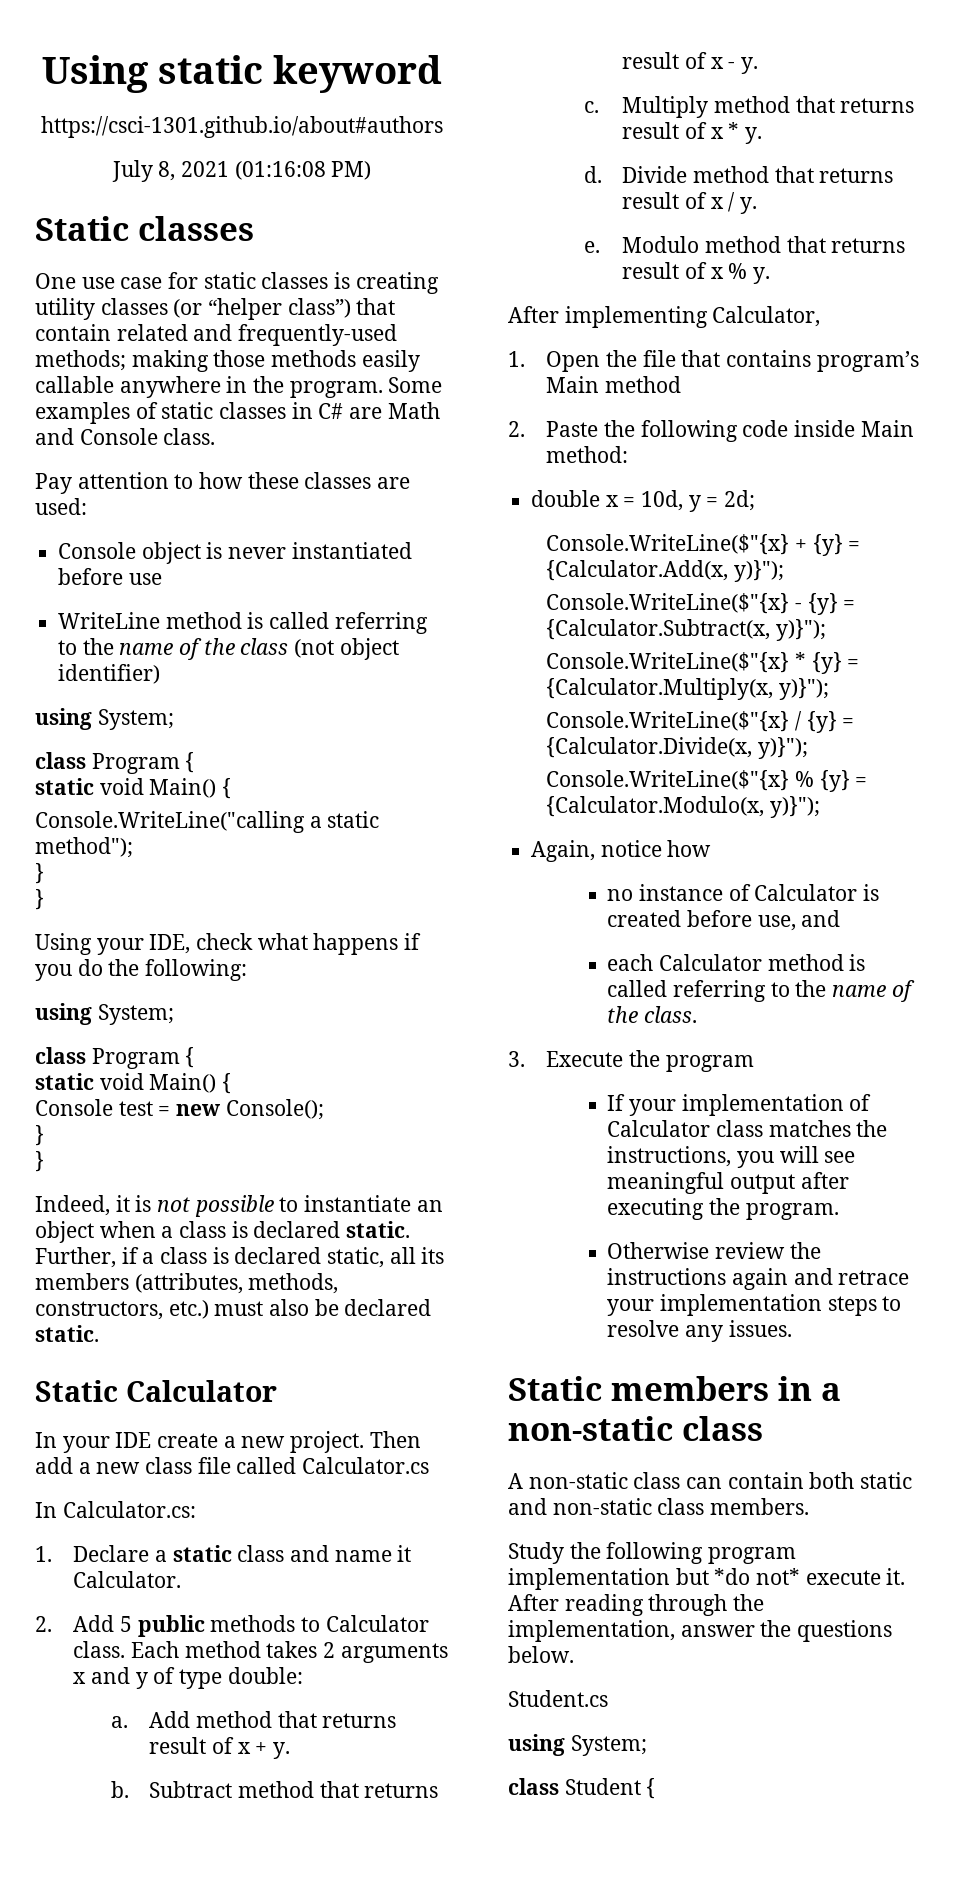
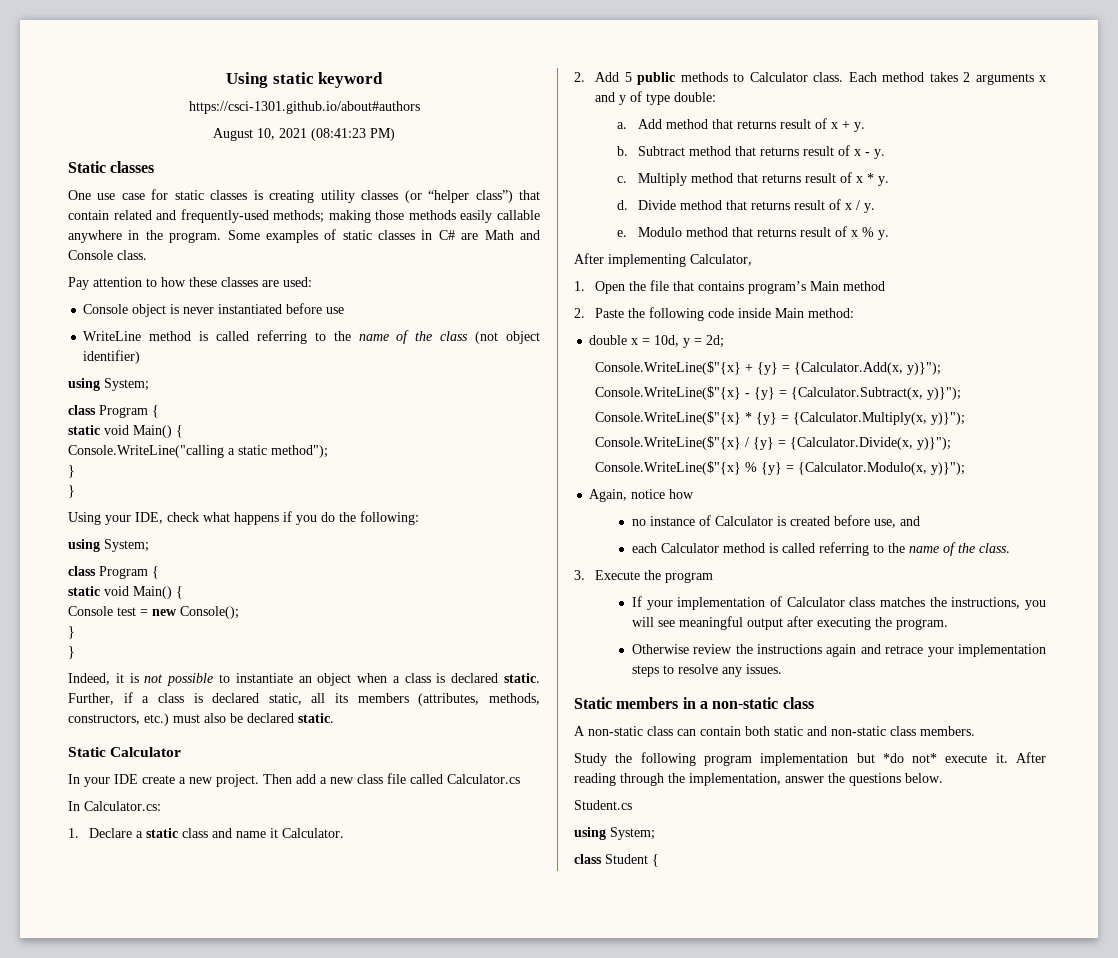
- July 8, 2021 (01:16:08 PM)
+ August 10, 2021 (08:41:23 PM)

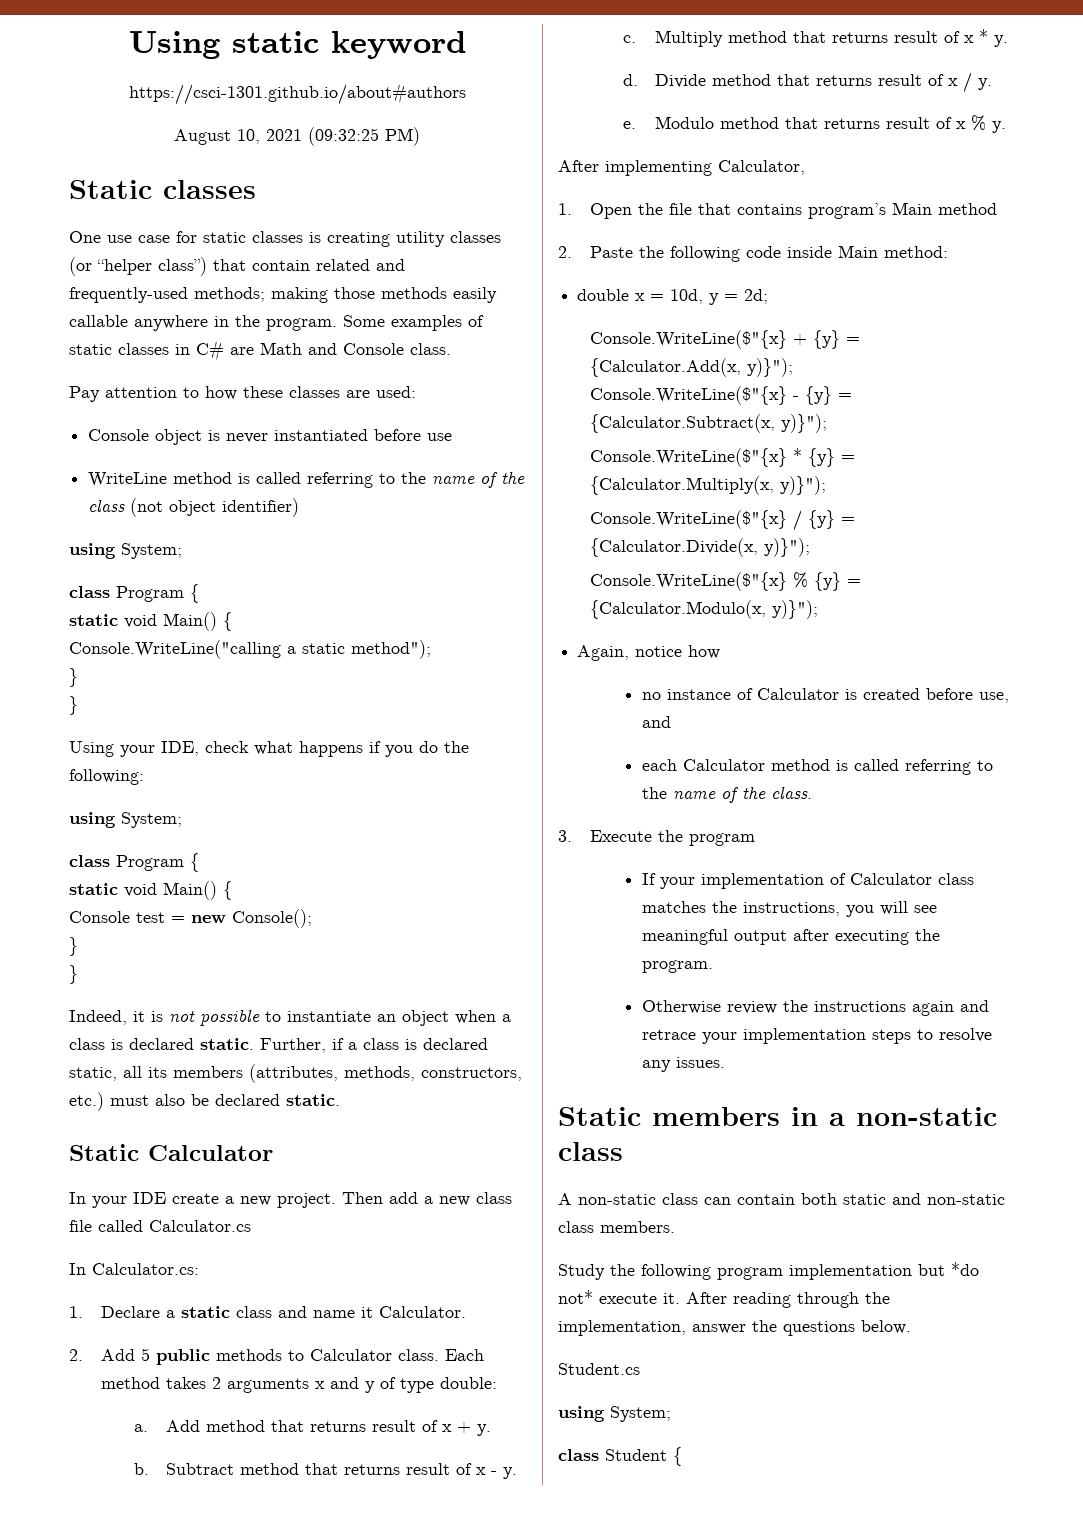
- August 10, 2021 (08:41:23 PM)
+ August 10, 2021 (09:32:25 PM)

